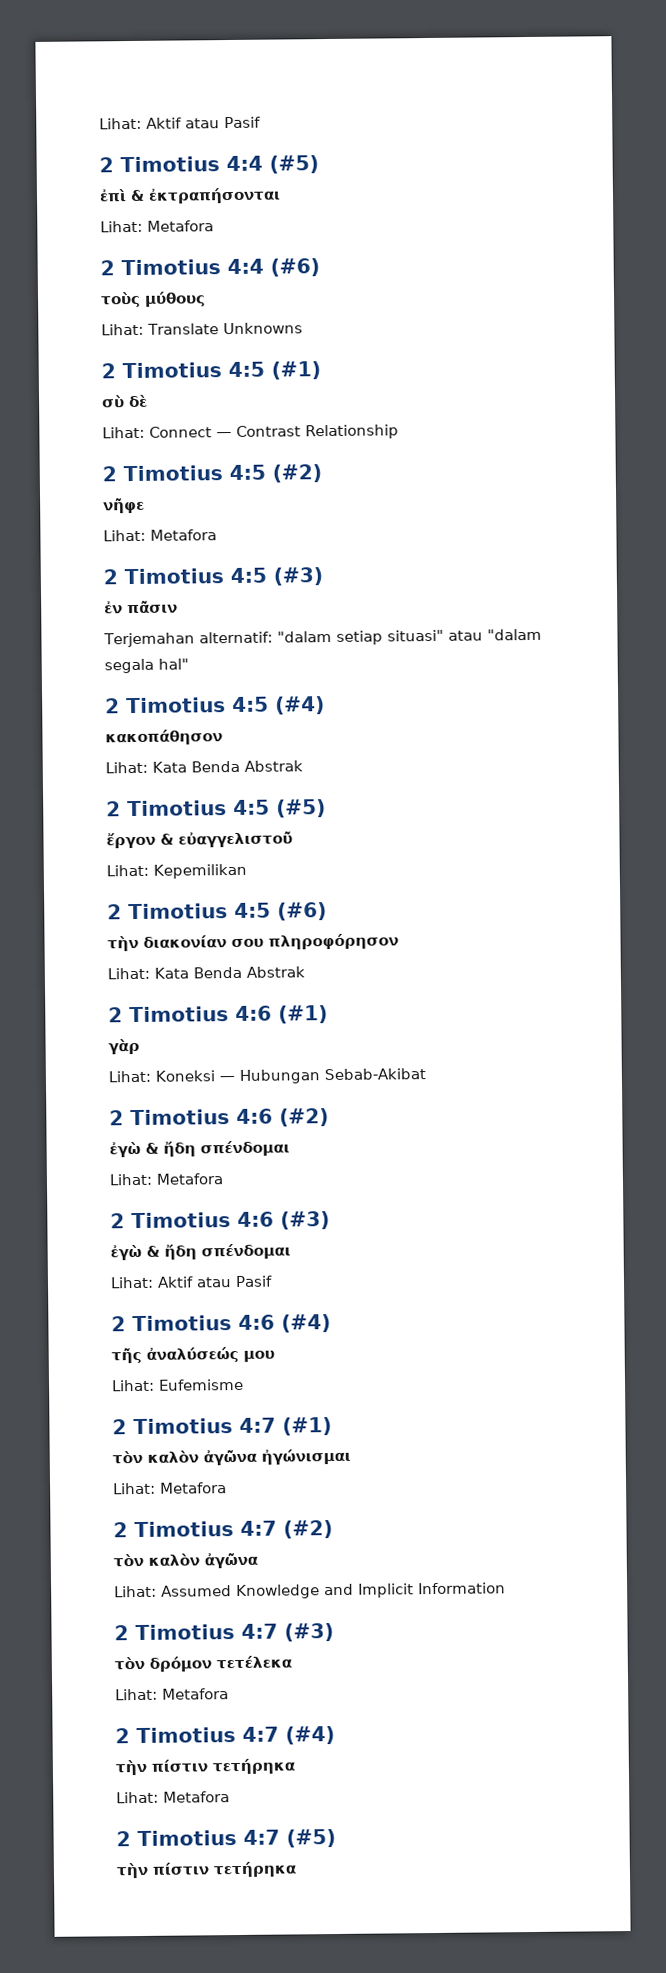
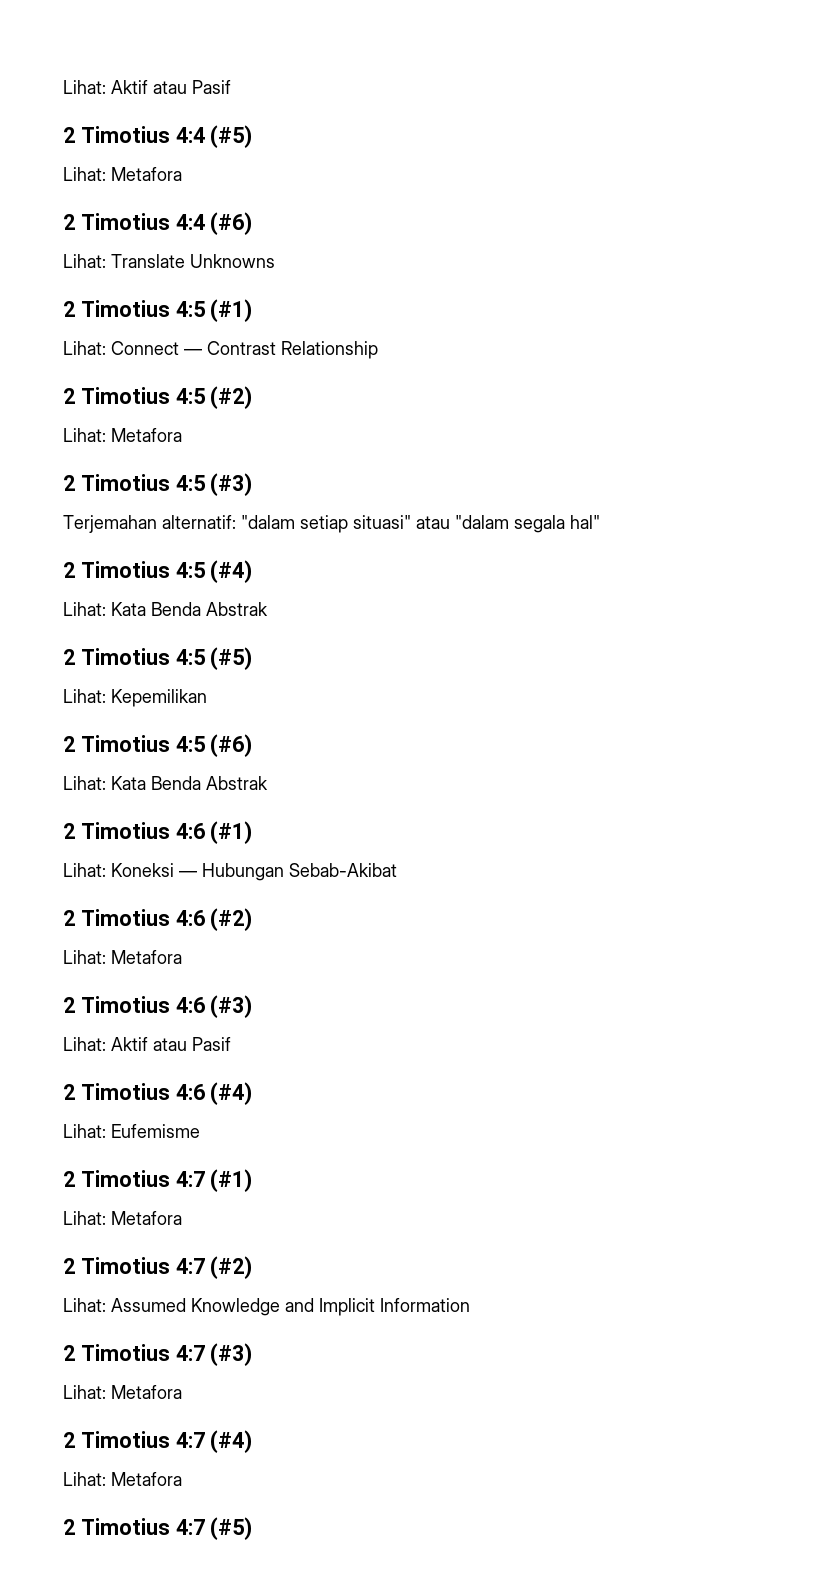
- ἐπὶ & ἐκτραπήσονται
- τοὺς μύθους
- σὺ δὲ
- νῆφε
- ἐν πᾶσιν
- κακοπάθησον
- ἔργον & εὐαγγελιστοῦ
- τὴν διακονίαν σου πληροφόρησον
- γὰρ
  2 Timotius 4:6 (#2)
- ἐγὼ & ἤδη σπένδομαι
  2 Timotius 4:6 (#3)
- ἐγὼ & ἤδη σπένδομαι
- τῆς ἀναλύσεώς μου
- τὸν καλὸν ἀγῶνα ἠγώνισμαι
  2 Timotius 4:7 (#2)
- τὸν καλὸν ἀγῶνα
- τὸν δρόμον τετέλεκα
  2 Timotius 4:7 (#4)
- τὴν πίστιν τετήρηκα
  2 Timotius 4:7 (#5)
- τὴν πίστιν τετήρηκα

